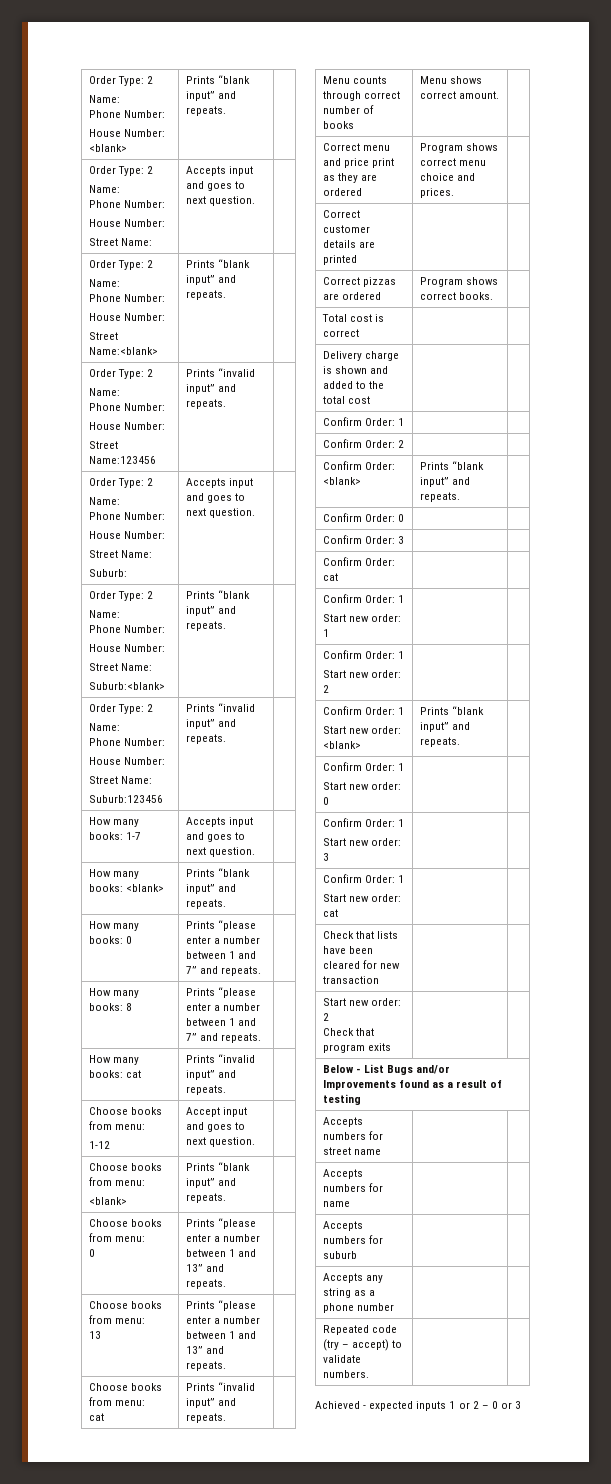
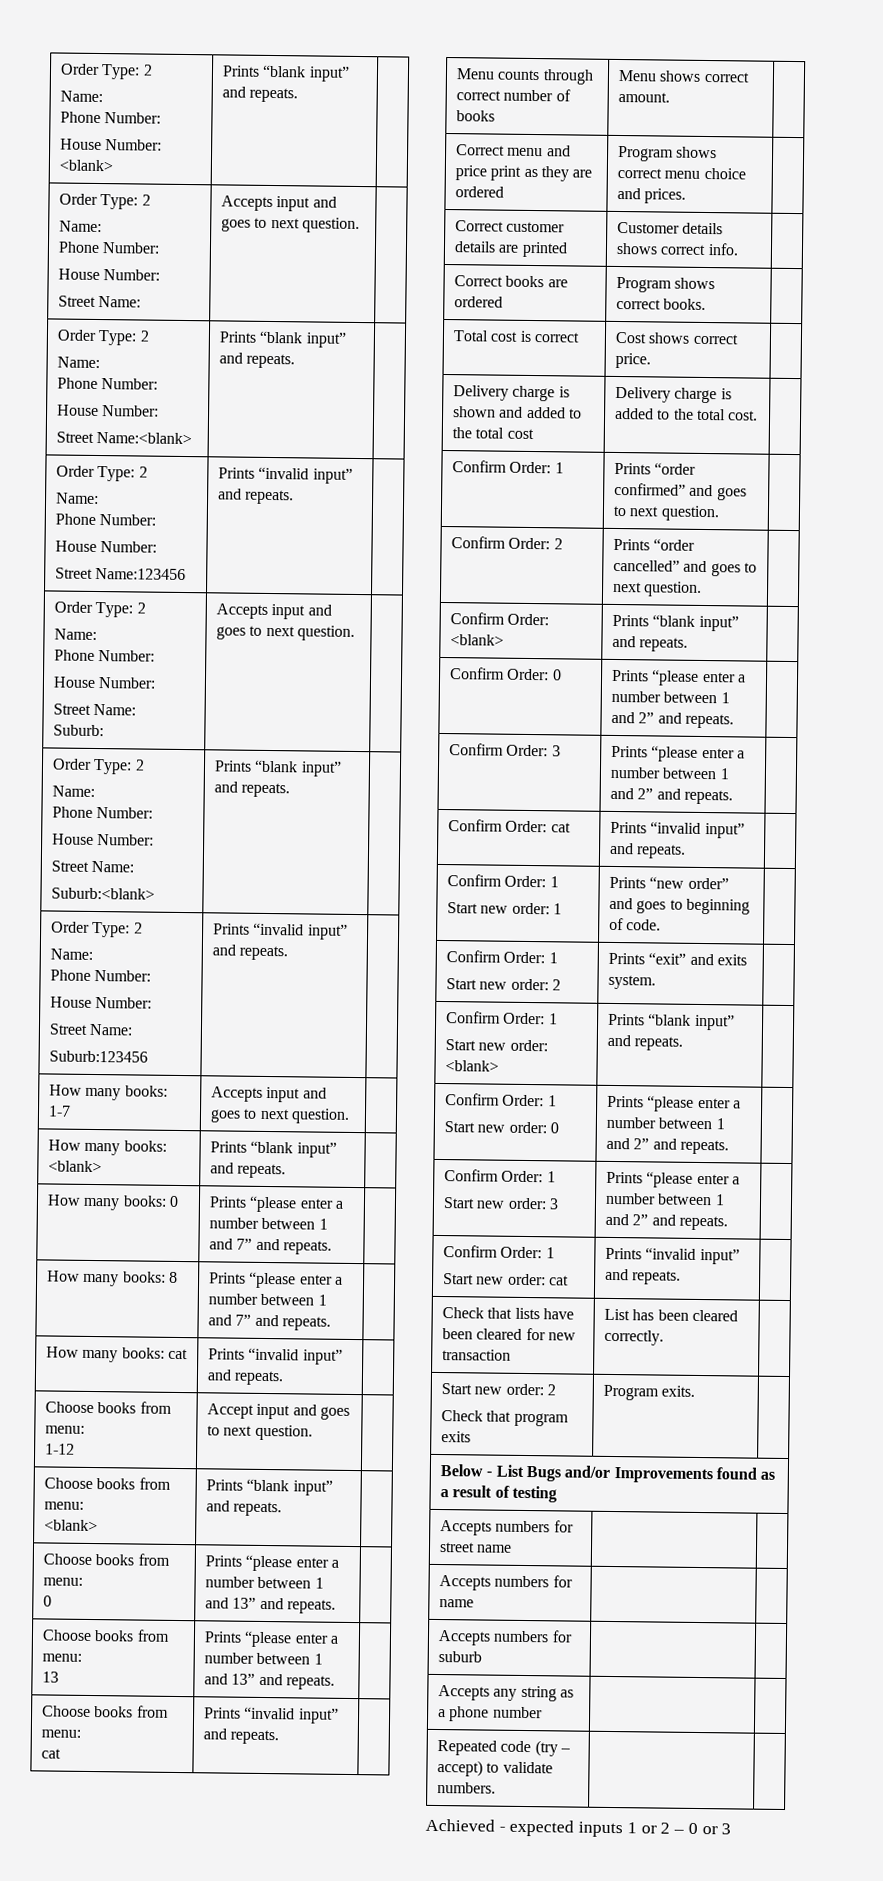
- Correct customer details are printed | |
- Correct pizzas are ordered | Program shows correct books. |
+ Correct customer details are printed | Customer details shows correct info. |
+ Correct books are ordered | Program shows correct books. |
- Total cost is correct | |
+ Total cost is correct | Cost shows correct price. |
- Delivery charge is shown and added to the total cost | |
- Confirm Order: 1 | |
- Confirm Order: 2 | |
+ Delivery charge is shown and added to the total cost | Delivery charge is added to the total cost. |
+ Confirm Order: 1 | Prints “order confirmed” and goes to next question. |
+ Confirm Order: 2 | Prints “order cancelled” and goes to next question. |
- Confirm Order: 0 | |
- Confirm Order: 3 | |
- Confirm Order: cat | |
+ Confirm Order: 0 | Prints “please enter a number between 1 and 2” and repeats. |
+ Confirm Order: 3 | Prints “please enter a number between 1 and 2” and repeats. |
+ Confirm Order: cat | Prints “invalid input” and repeats. |
  Confirm Order: 1
- Start new order: 1 | |
+ Start new order: 1 | Prints “new order” and goes to beginning of code. |
  Confirm Order: 1
- Start new order: 2 | |
+ Start new order: 2 | Prints “exit” and exits system. |
  Confirm Order: 1
  Start new order: <blank> | Prints “blank input” and repeats. |
  Confirm Order: 1
- Start new order: 0 | |
+ Start new order: 0 | Prints “please enter a number between 1 and 2” and repeats. |
  Confirm Order: 1
- Start new order: 3 | |
+ Start new order: 3 | Prints “please enter a number between 1 and 2” and repeats. |
  Confirm Order: 1
- Start new order: cat | |
+ Start new order: cat | Prints “invalid input” and repeats. |
- Check that lists have been cleared for new transaction | |
+ Check that lists have been cleared for new transaction | List has been cleared correctly. |
  Start new order: 2
- Check that program exits | |
+ Check that program exits | Program exits. |

